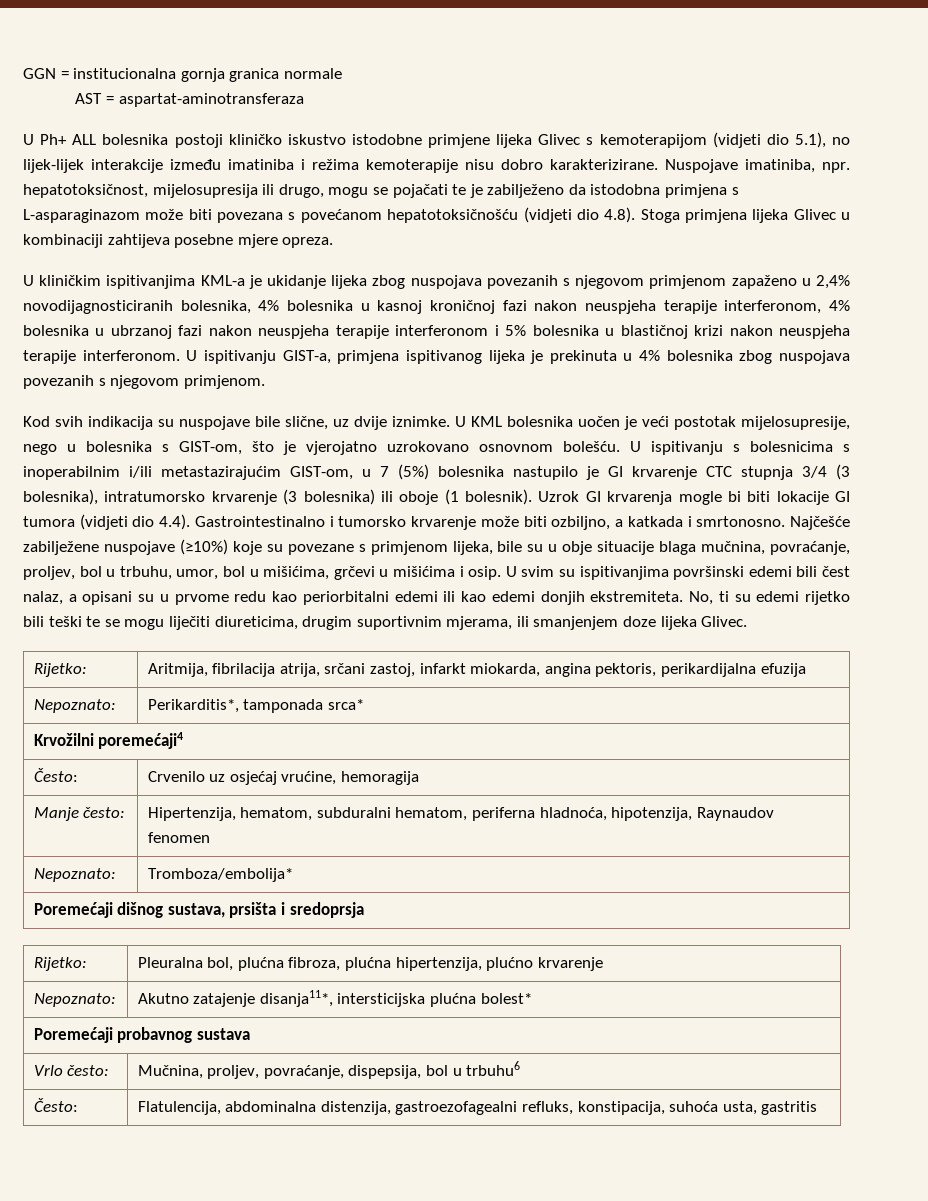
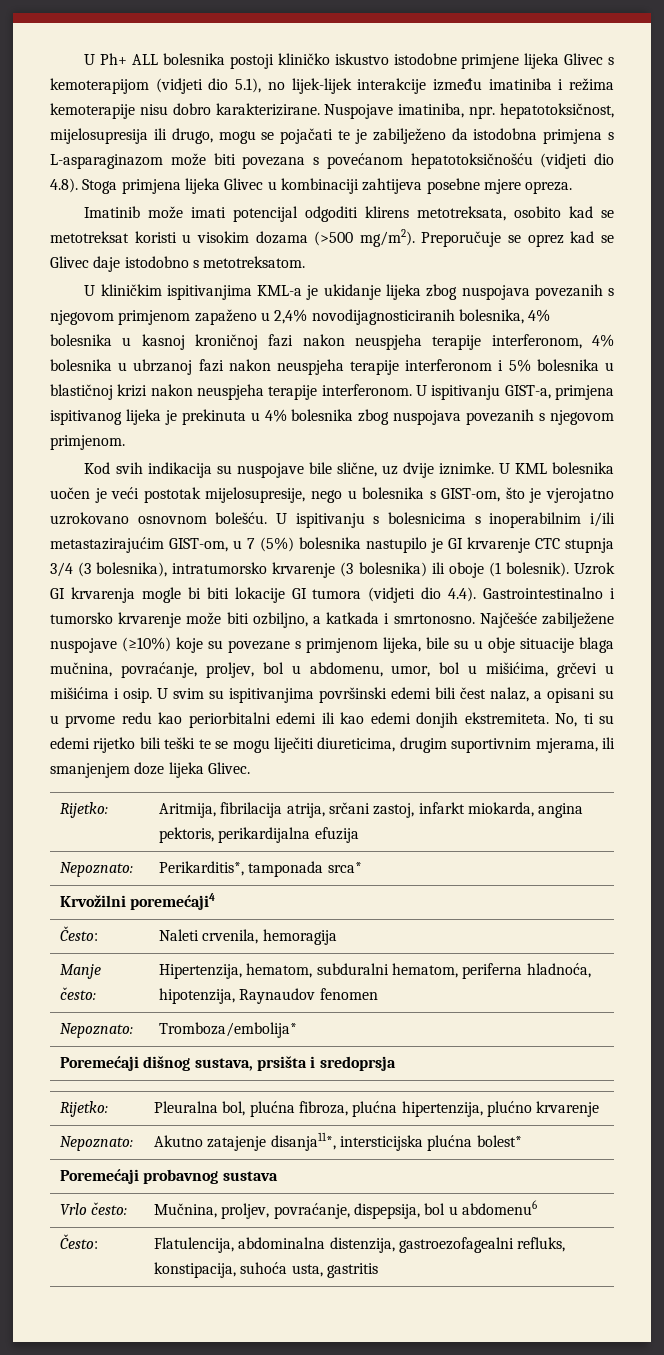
- GGN = institucionalna gornja granica normale
- AST = aspartat-aminotransferaza
+ Imatinib može imati potencijal odgoditi klirens metotreksata, osobito kad se metotreksat koristi u visokim dozama (>500 mg/m2). Preporučuje se oprez kad se Glivec daje istodobno s metotreksatom.
- Najčešće zabilježene nuspojave (≥10%) koje su povezane s primjenom lijeka, bile su u obje situacije blaga mučnina, povraćanje, proljev, bol u trbuhu, umor, bol u mišićima, grčevi u mišićima i osip.
+ Najčešće zabilježene nuspojave (≥10%) koje su povezane s primjenom lijeka, bile su u obje situacije blaga mučnina, povraćanje, proljev, bol u abdomenu, umor, bol u mišićima, grčevi u mišićima i osip.
- Često: | Crvenilo uz osjećaj vrućine, hemoragija
+ Često: | Naleti crvenila, hemoragija
- Vrlo često: | Mučnina, proljev, povraćanje, dispepsija, bol u trbuhu6
+ Vrlo često: | Mučnina, proljev, povraćanje, dispepsija, bol u abdomenu6

